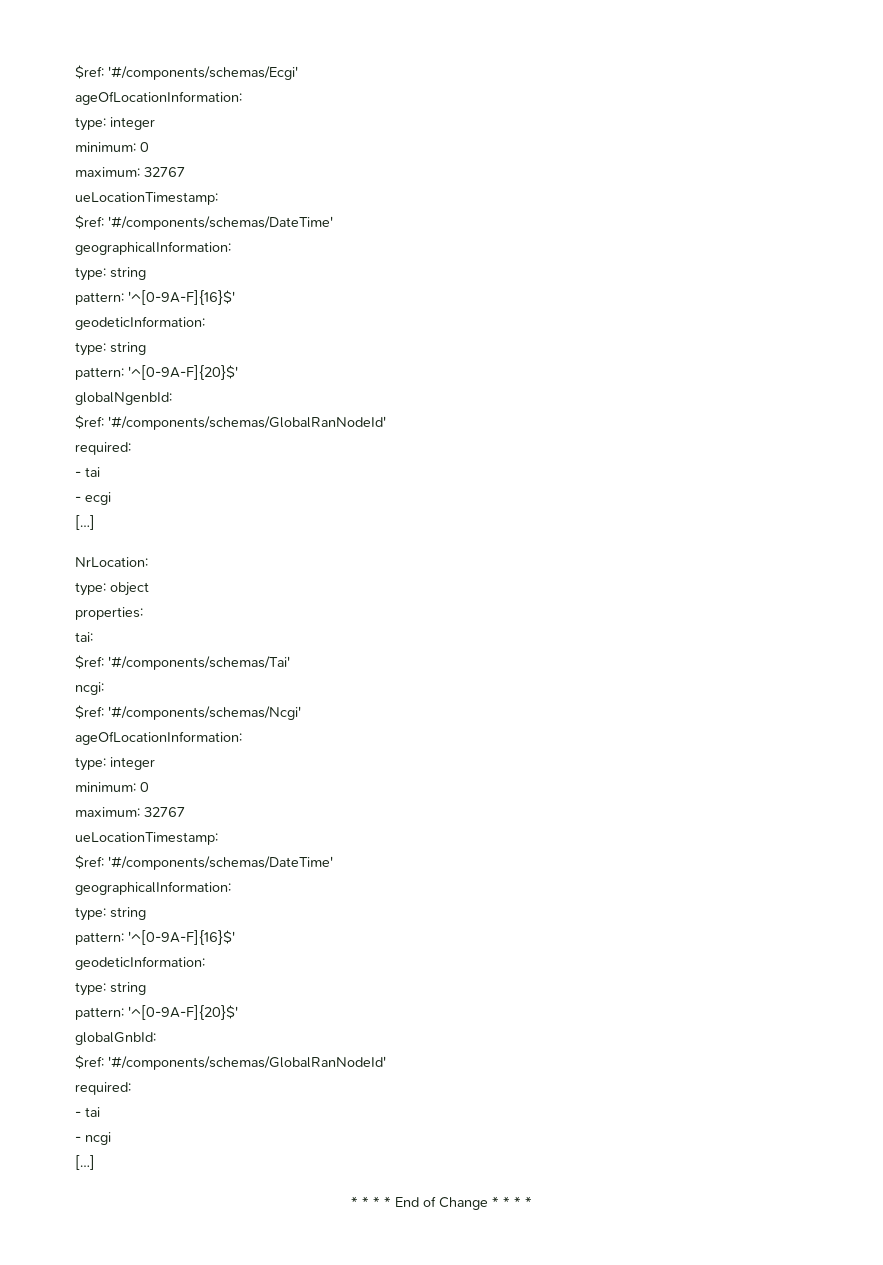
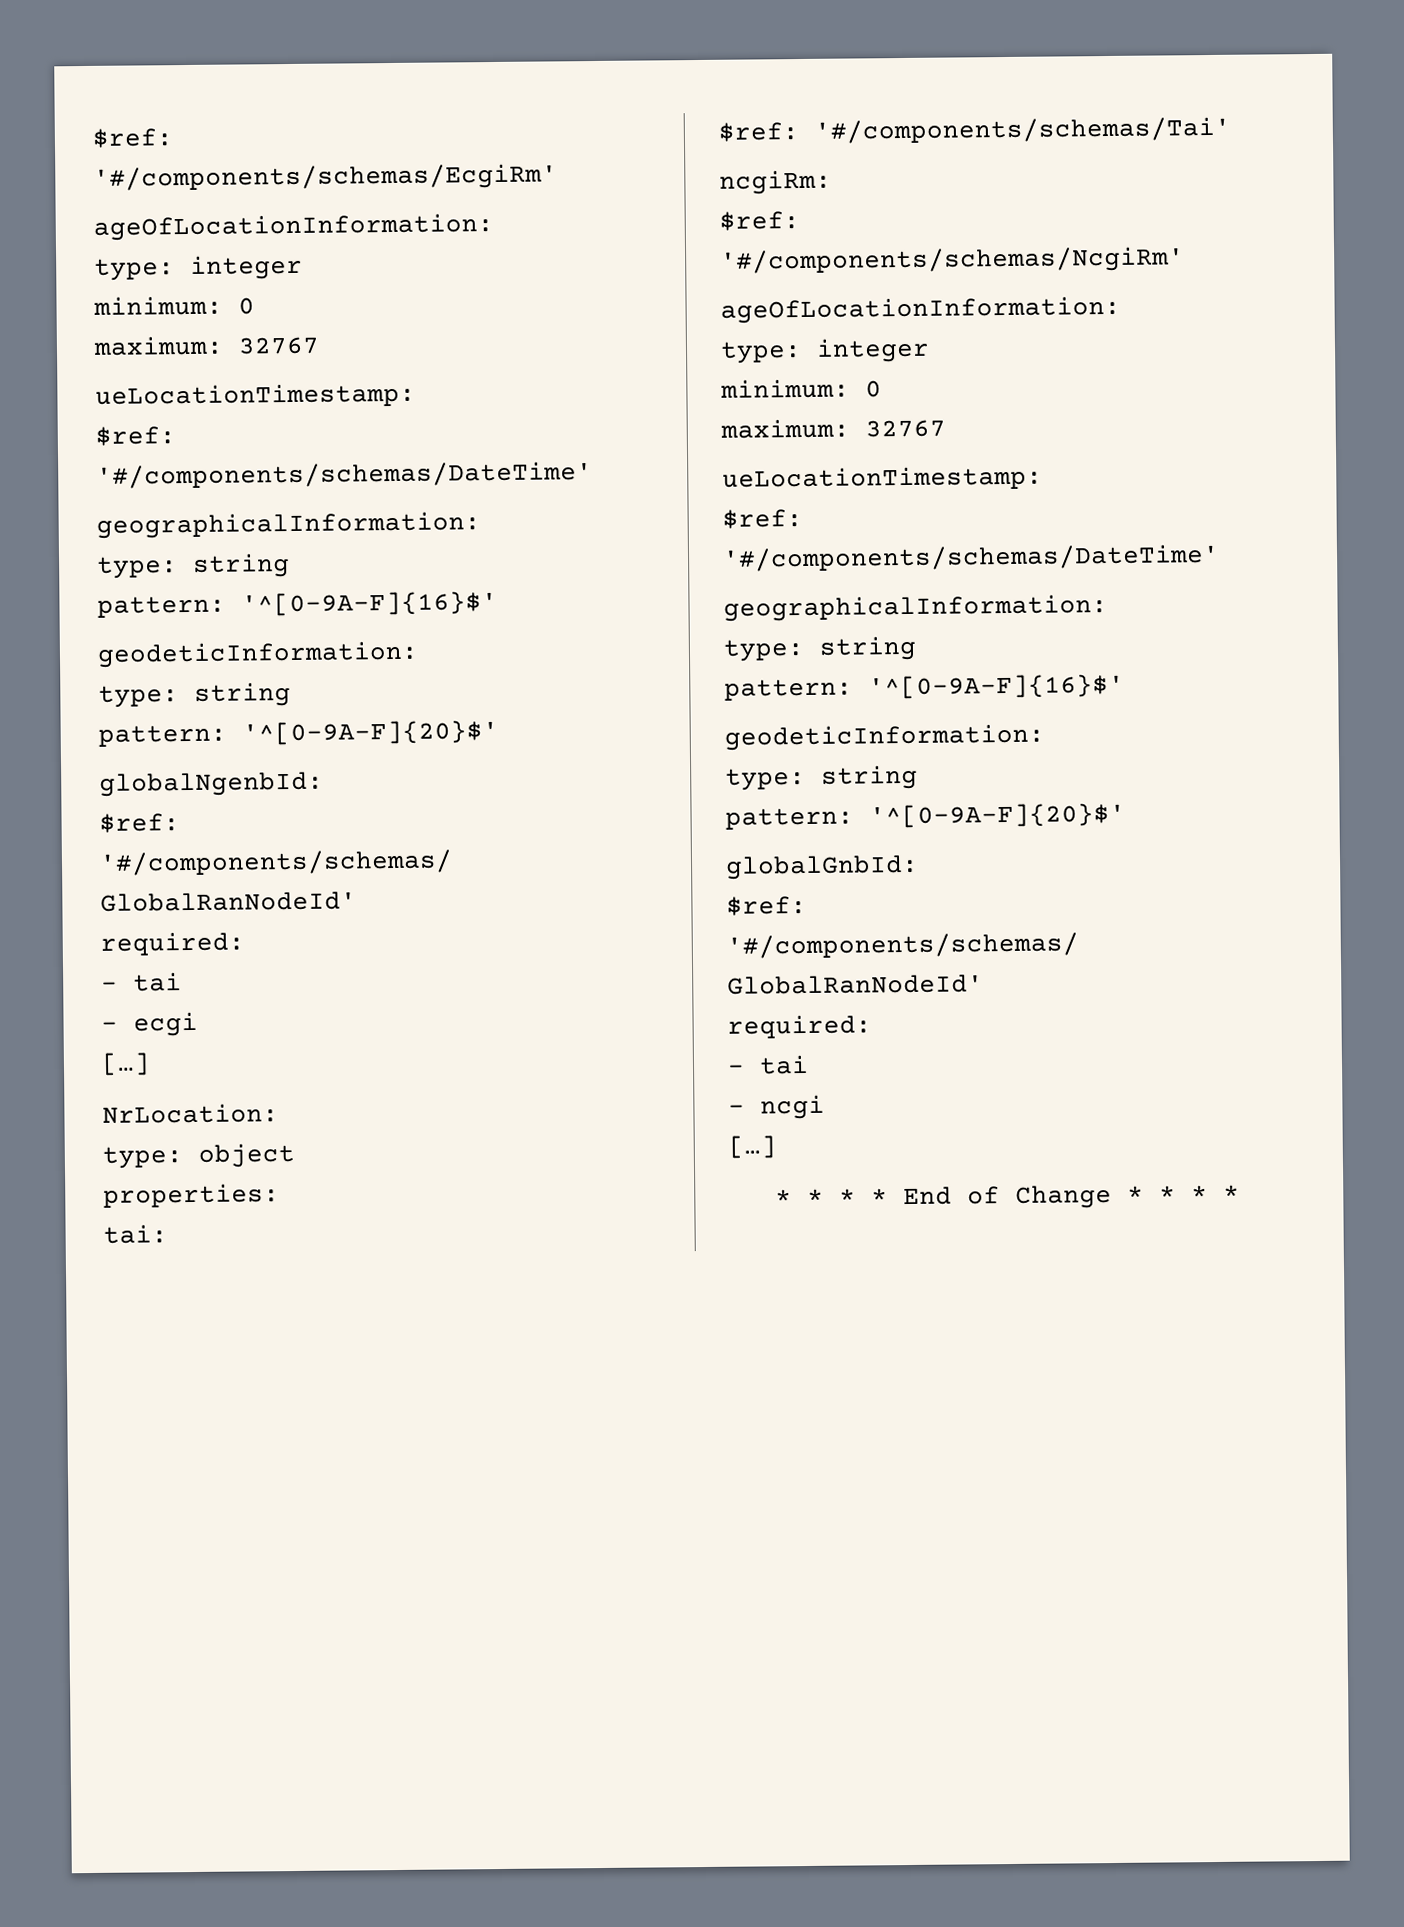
- $ref: '#/components/schemas/Ecgi'
+ $ref: '#/components/schemas/EcgiRm'
- ncgi:
- $ref: '#/components/schemas/Ncgi'
+ ncgiRm:
+ $ref: '#/components/schemas/NcgiRm'

